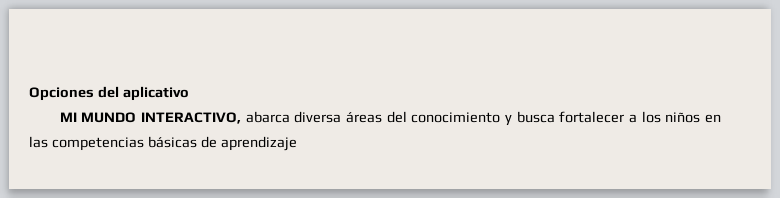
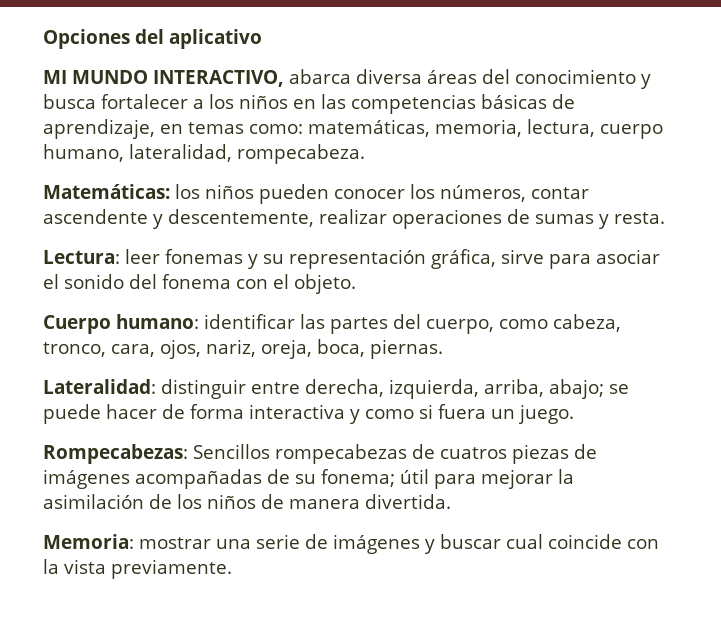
- MI MUNDO INTERACTIVO, abarca diversa áreas del conocimiento y busca fortalecer a los niños en las competencias básicas de aprendizaje
+ MI MUNDO INTERACTIVO, abarca diversa áreas del conocimiento y busca fortalecer a los niños en las competencias básicas de aprendizaje, en temas como: matemáticas, memoria, lectura, cuerpo humano, lateralidad, rompecabeza.
+ Matemáticas: los niños pueden conocer los números, contar ascendente y descentemente, realizar operaciones de sumas y resta.
+ Lectura: leer fonemas y su representación gráfica, sirve para asociar el sonido del fonema con el objeto.
+ Cuerpo humano: identificar las partes del cuerpo, como cabeza, tronco, cara, ojos, nariz, oreja, boca, piernas.
+ Lateralidad: distinguir entre derecha, izquierda, arriba, abajo; se puede hacer de forma interactiva y como si fuera un juego.
+ Rompecabezas: Sencillos rompecabezas de cuatros piezas de imágenes acompañadas de su fonema; útil para mejorar la asimilación de los niños de manera divertida.
+ Memoria: mostrar una serie de imágenes y buscar cual coincide con la vista previamente.

